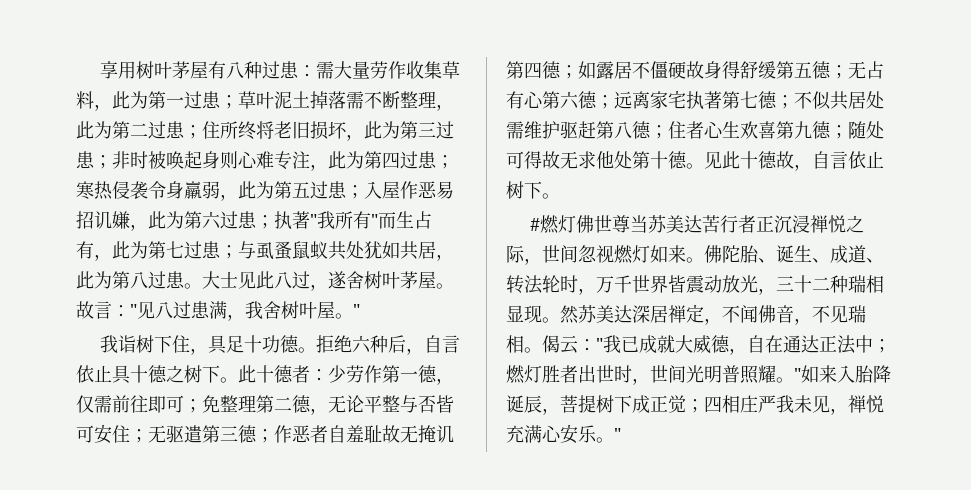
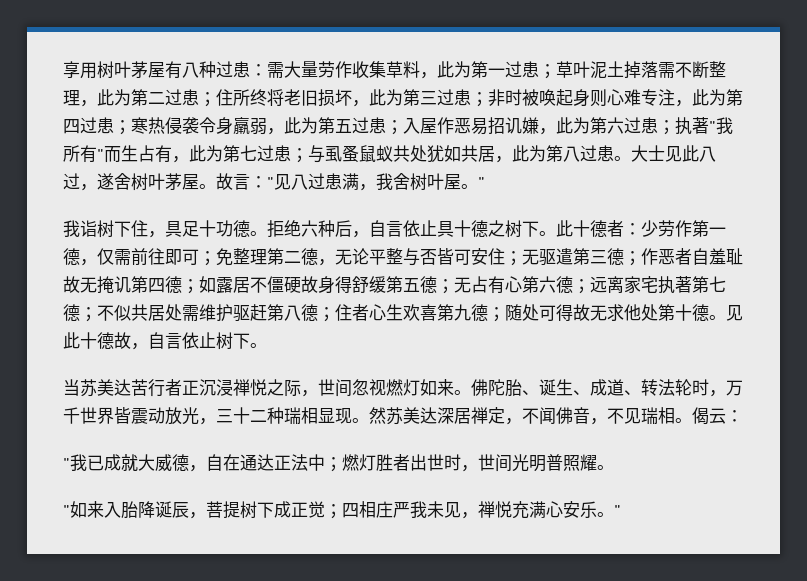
- #燃灯佛世尊当苏美达苦行者正沉浸禅悦之际，世间忽视燃灯如来。
+ 当苏美达苦行者正沉浸禅悦之际，世间忽视燃灯如来。
- 偈云："我已成就大威德，自在通达正法中；燃灯胜者出世时，世间光明普照耀。"如来入胎降诞辰，菩提树下成正觉；四相庄严我未见，禅悦充满心安乐。
+ 偈云：
+ "我已成就大威德，自在通达正法中；燃灯胜者出世时，世间光明普照耀。
+ "如来入胎降诞辰，菩提树下成正觉；四相庄严我未见，禅悦充满心安乐。

